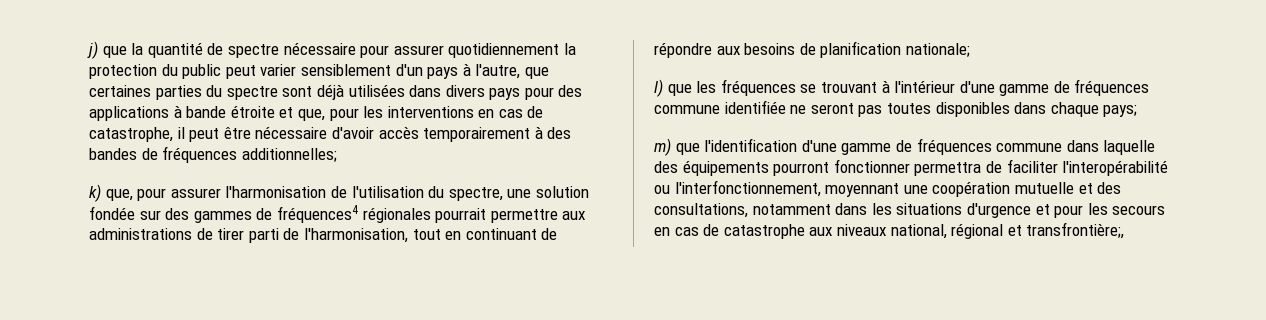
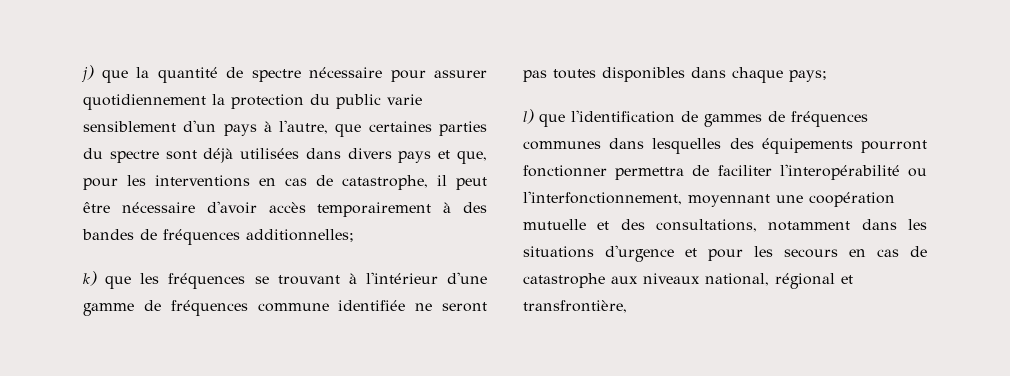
- j) que la quantité de spectre nécessaire pour assurer quotidiennement la protection du public peut varier sensiblement d'un pays à l'autre, que certaines parties du spectre sont déjà utilisées dans divers pays pour des applications à bande étroite et que, pour les interventions en cas de catastrophe, il peut être nécessaire d'avoir accès temporairement à des bandes de fréquences additionnelles;
+ j) que la quantité de spectre nécessaire pour assurer quotidiennement la protection du public varie sensiblement d'un pays à l'autre, que certaines parties du spectre sont déjà utilisées dans divers pays et que, pour les interventions en cas de catastrophe, il peut être nécessaire d'avoir accès temporairement à des bandes de fréquences additionnelles;
- k) que, pour assurer l'harmonisation de l'utilisation du spectre, une solution fondée sur des gammes de fréquences4 régionales pourrait permettre aux administrations de tirer parti de l'harmonisation, tout en continuant de répondre aux besoins de planification nationale;
- l) que les fréquences se trouvant à l'intérieur d'une gamme de fréquences commune identifiée ne seront pas toutes disponibles dans chaque pays;
+ k) que les fréquences se trouvant à l'intérieur d'une gamme de fréquences commune identifiée ne seront pas toutes disponibles dans chaque pays;
- m) que l'identification d'une gamme de fréquences commune dans laquelle des équipements pourront fonctionner permettra de faciliter l'interopérabilité ou l'interfonctionnement, moyennant une coopération mutuelle et des consultations, notamment dans les situations d'urgence et pour les secours en cas de catastrophe aux niveaux national, régional et transfrontière;,
+ l) que l'identification de gammes de fréquences communes dans lesquelles des équipements pourront fonctionner permettra de faciliter l'interopérabilité ou l'interfonctionnement, moyennant une coopération mutuelle et des consultations, notamment dans les situations d'urgence et pour les secours en cas de catastrophe aux niveaux national, régional et transfrontière,

